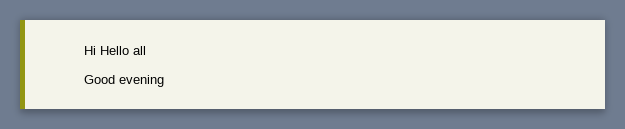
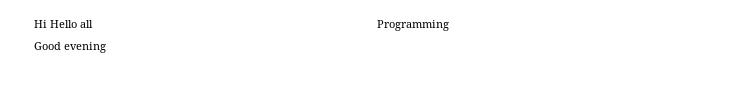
+ Programming

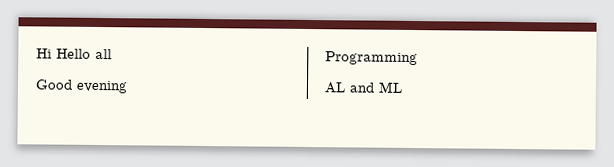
+ AL and ML

